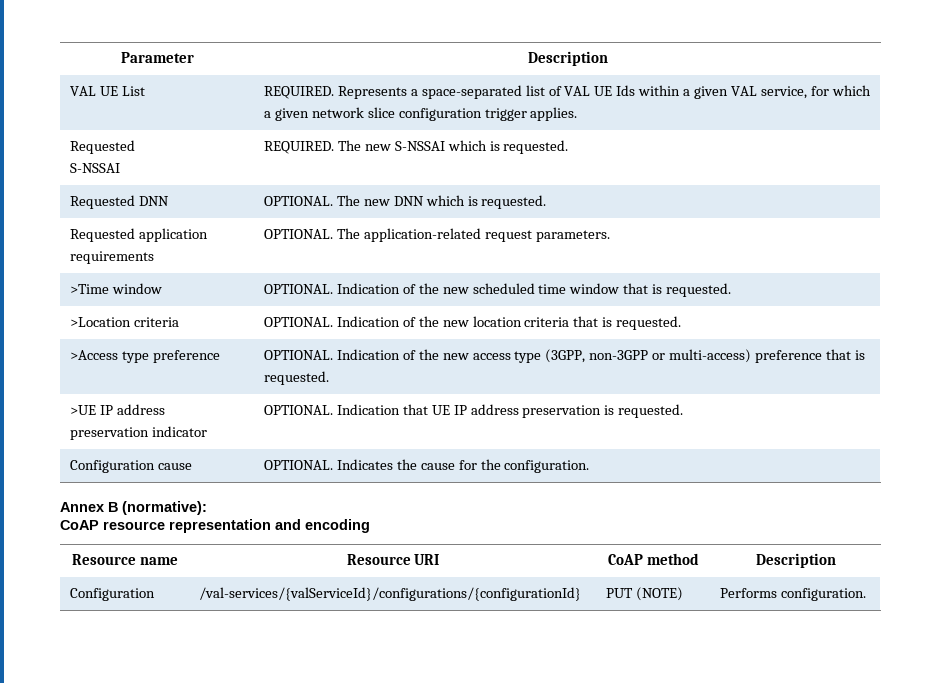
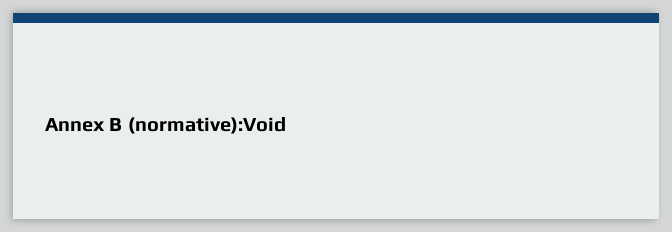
- Parameter | Description
- VAL UE List | REQUIRED. Represents a space-separated list of VAL UE Ids within a given VAL service, for which a given network slice configuration trigger applies.
- Requested
- S-NSSAI | REQUIRED. The new S-NSSAI which is requested.
- Requested DNN | OPTIONAL. The new DNN which is requested.
- Requested application requirements | OPTIONAL. The application-related request parameters.
- >Time window | OPTIONAL. Indication of the new scheduled time window that is requested.
- >Location criteria | OPTIONAL. Indication of the new location criteria that is requested.
- >Access type preference | OPTIONAL. Indication of the new access type (3GPP, non-3GPP or multi-access) preference that is requested.
- >UE IP address preservation indicator | OPTIONAL. Indication that UE IP address preservation is requested.
- Configuration cause | OPTIONAL. Indicates the cause for the configuration.
- Annex B (normative):
- CoAP resource representation and encoding
- Resource name | Resource URI | CoAP method | Description
- Configuration | /val-services/{valServiceId}/configurations/{configurationId} | PUT (NOTE) | Performs configuration.
+ Annex B (normative):Void

